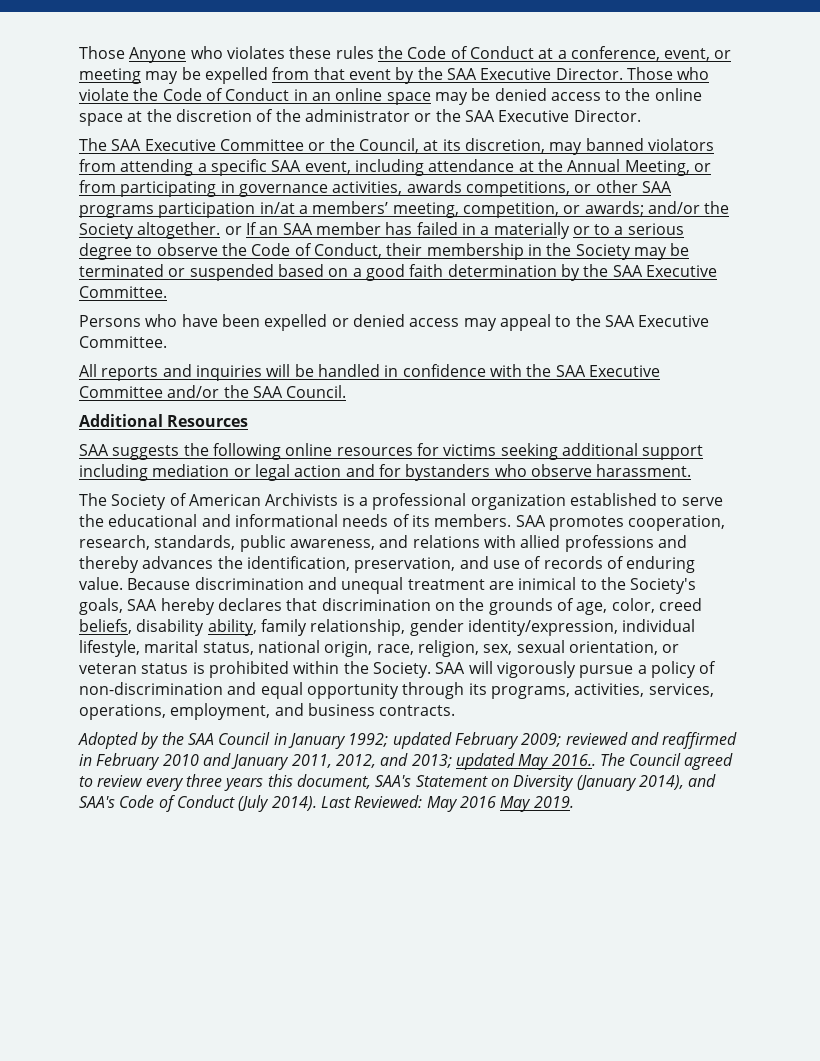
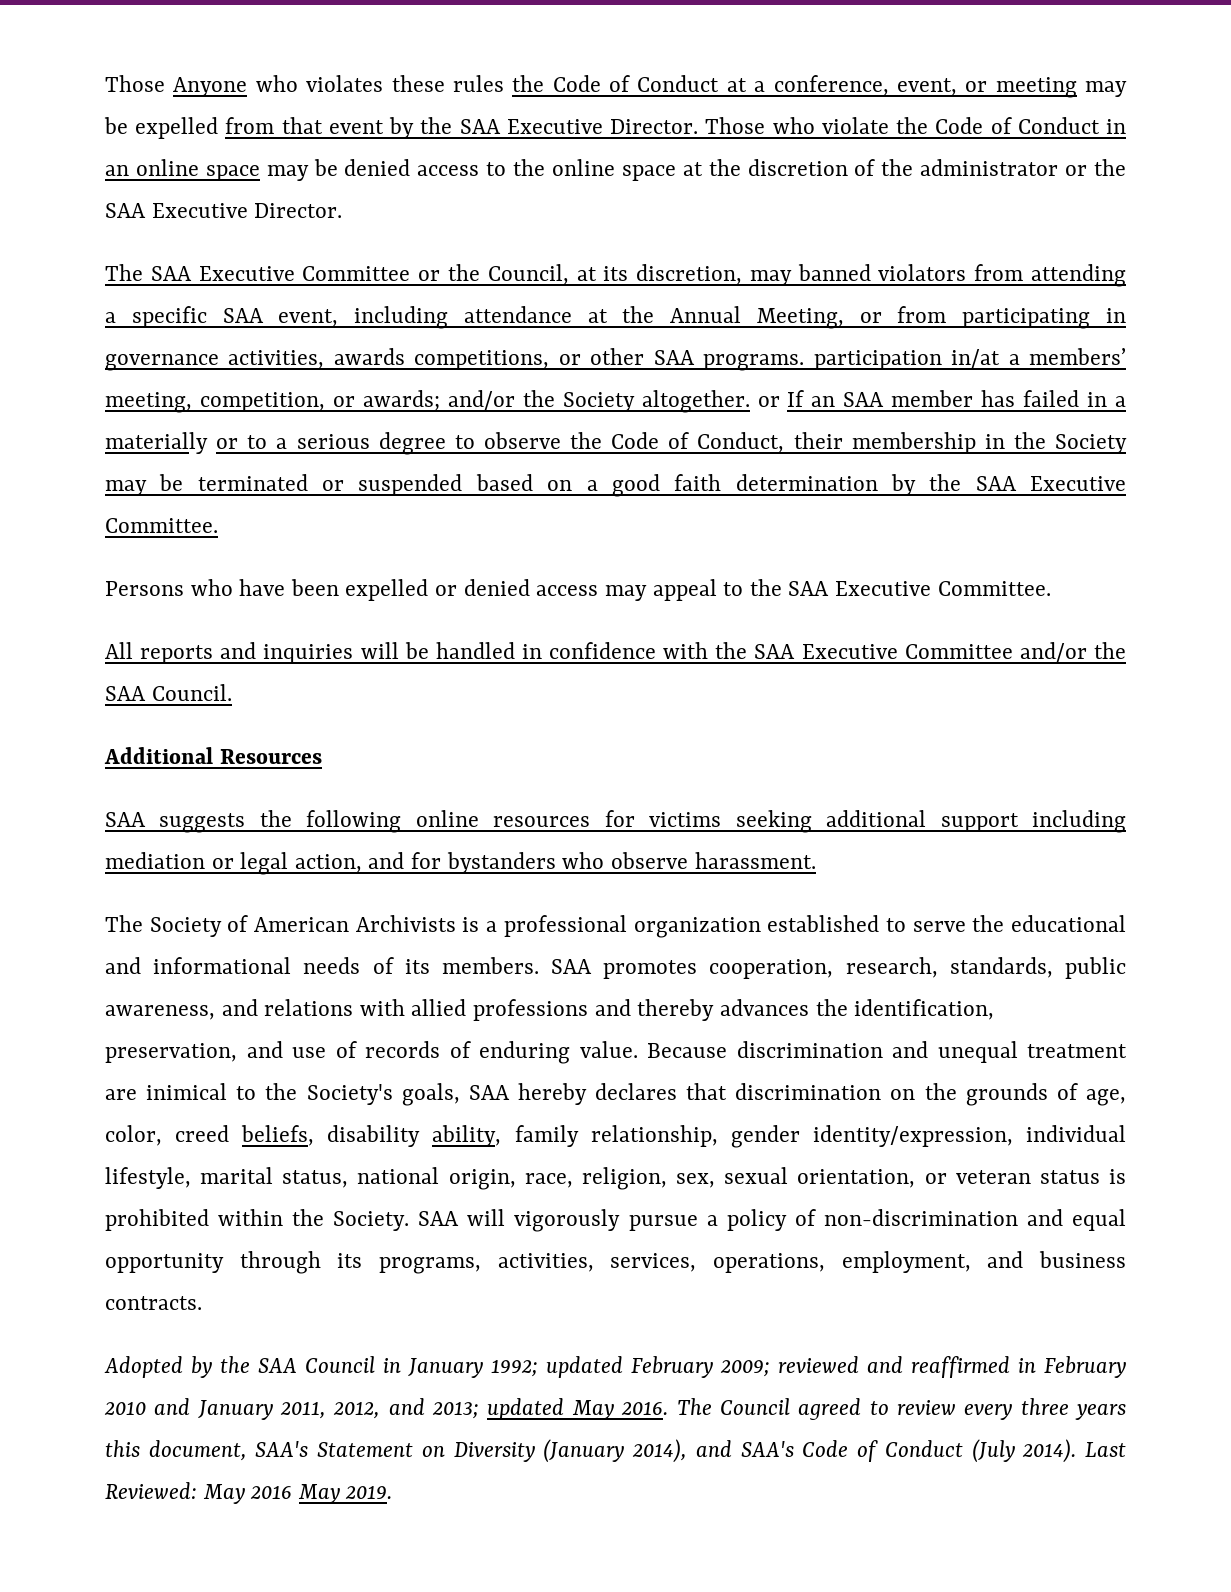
- The SAA Executive Committee or the Council, at its discretion, may banned violators from attending a specific SAA event, including attendance at the Annual Meeting, or from participating in governance activities, awards competitions, or other SAA programs participation in/at a members’ meeting, competition, or awards;
+ The SAA Executive Committee or the Council, at its discretion, may banned violators from attending a specific SAA event, including attendance at the Annual Meeting, or from participating in governance activities, awards competitions, or other SAA programs. participation in/at a members’ meeting, competition, or awards;
- SAA suggests the following online resources for victims seeking additional support including mediation or legal action and for bystanders who observe harassment.
+ SAA suggests the following online resources for victims seeking additional support including mediation or legal action, and for bystanders who observe harassment.
- Adopted by the SAA Council in January 1992; updated February 2009; reviewed and reaffirmed in February 2010 and January 2011, 2012, and 2013; updated May 2016..
+ Adopted by the SAA Council in January 1992; updated February 2009; reviewed and reaffirmed in February 2010 and January 2011, 2012, and 2013; updated May 2016.

